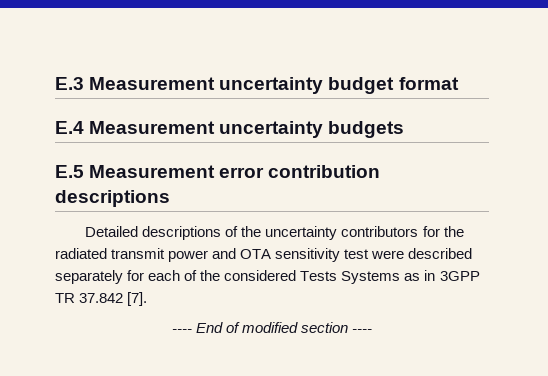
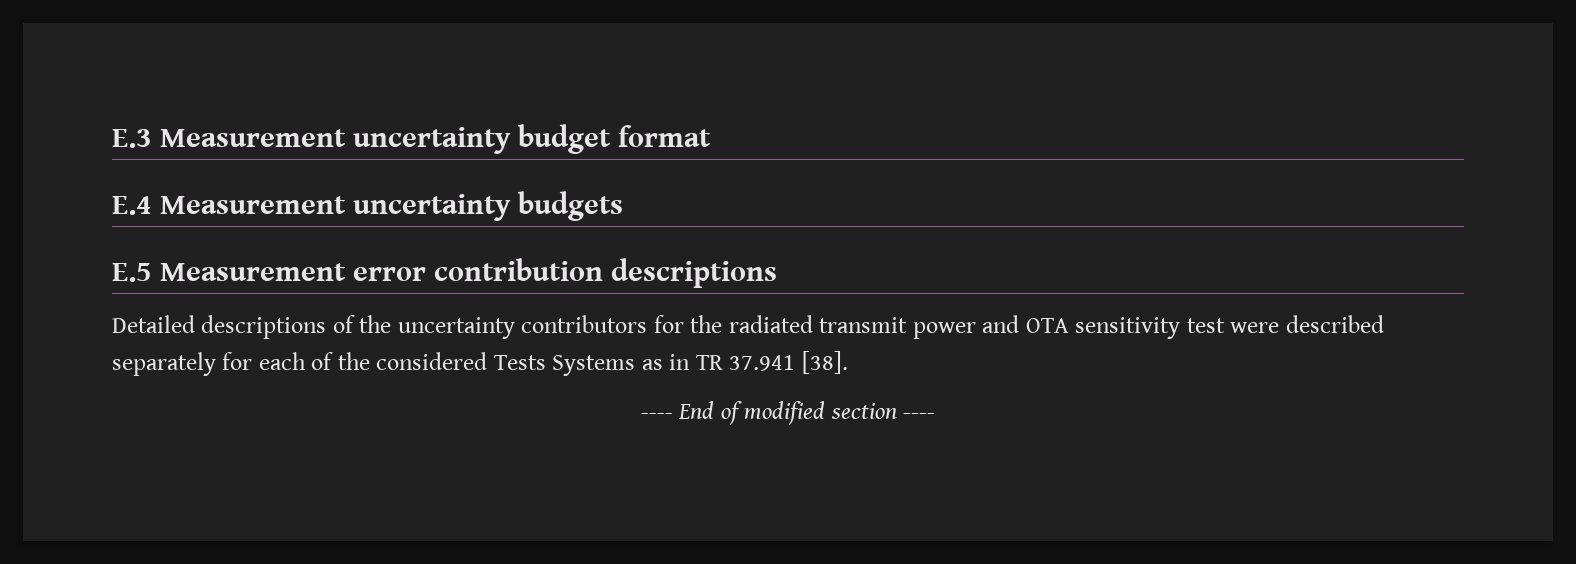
- Detailed descriptions of the uncertainty contributors for the radiated transmit power and OTA sensitivity test were described separately for each of the considered Tests Systems as in 3GPP TR 37.842 [7].
+ Detailed descriptions of the uncertainty contributors for the radiated transmit power and OTA sensitivity test were described separately for each of the considered Tests Systems as in TR 37.941 [38].

